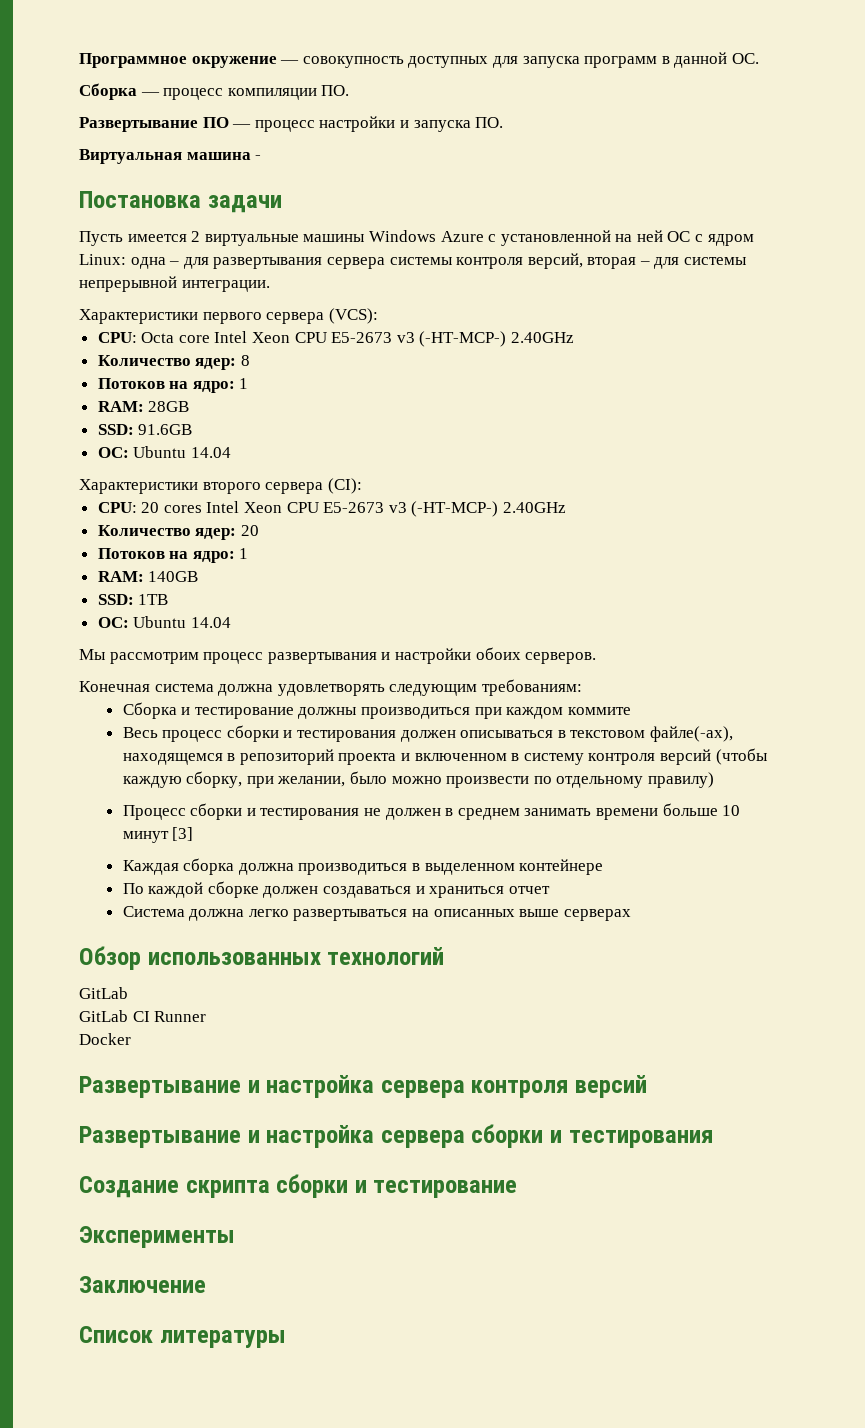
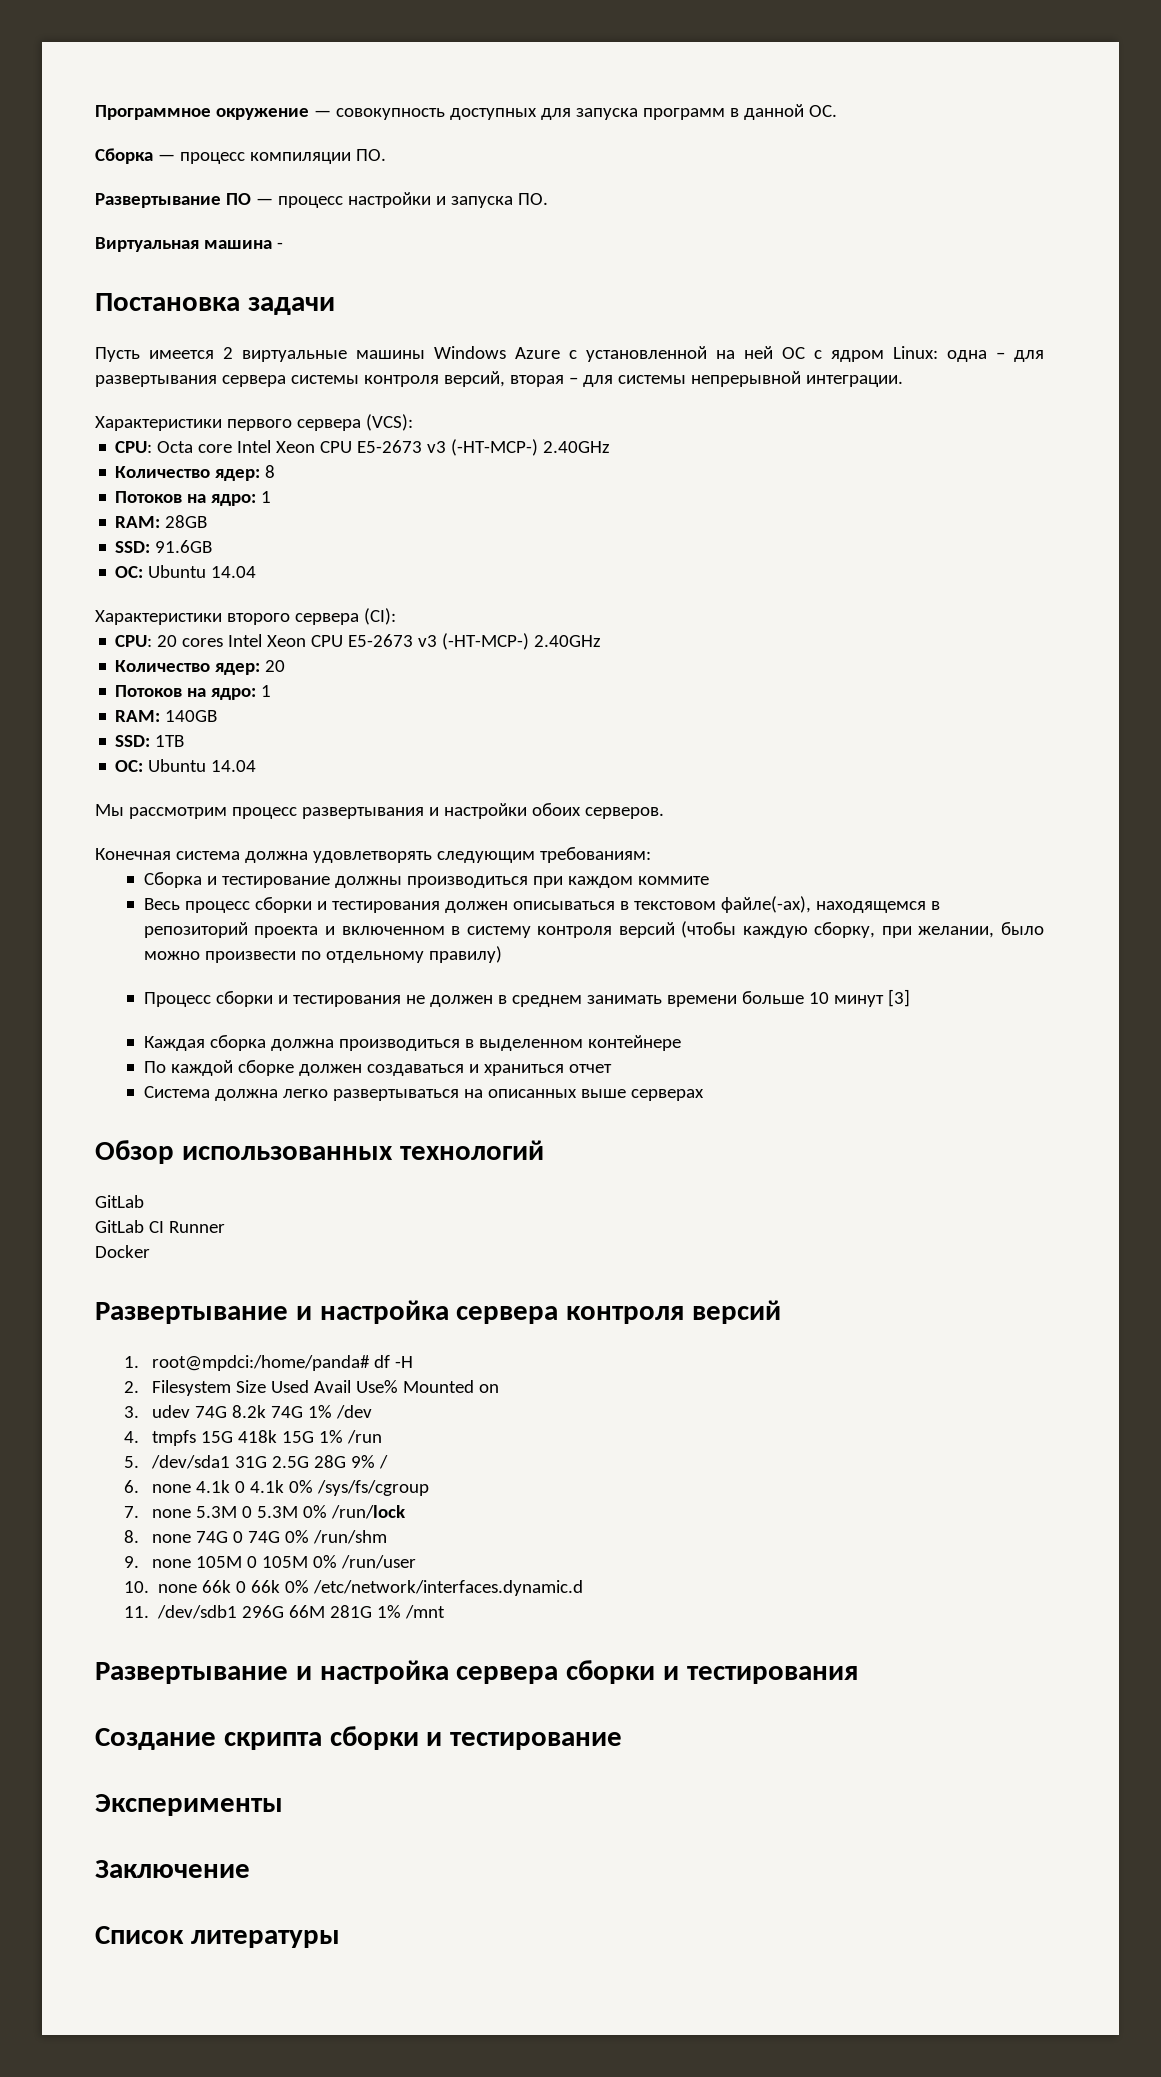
+ 1. root@mpdci:/home/panda# df -H
+ 2. Filesystem Size Used Avail Use% Mounted on
+ 3. udev 74G 8.2k 74G 1% /dev
+ 4. tmpfs 15G 418k 15G 1% /run
+ 5. /dev/sda1 31G 2.5G 28G 9% /
+ 6. none 4.1k 0 4.1k 0% /sys/fs/cgroup
+ 7. none 5.3M 0 5.3M 0% /run/lock
+ 8. none 74G 0 74G 0% /run/shm
+ 9. none 105M 0 105M 0% /run/user
+ 10. none 66k 0 66k 0% /etc/network/interfaces.dynamic.d
+ 11. /dev/sdb1 296G 66M 281G 1% /mnt

